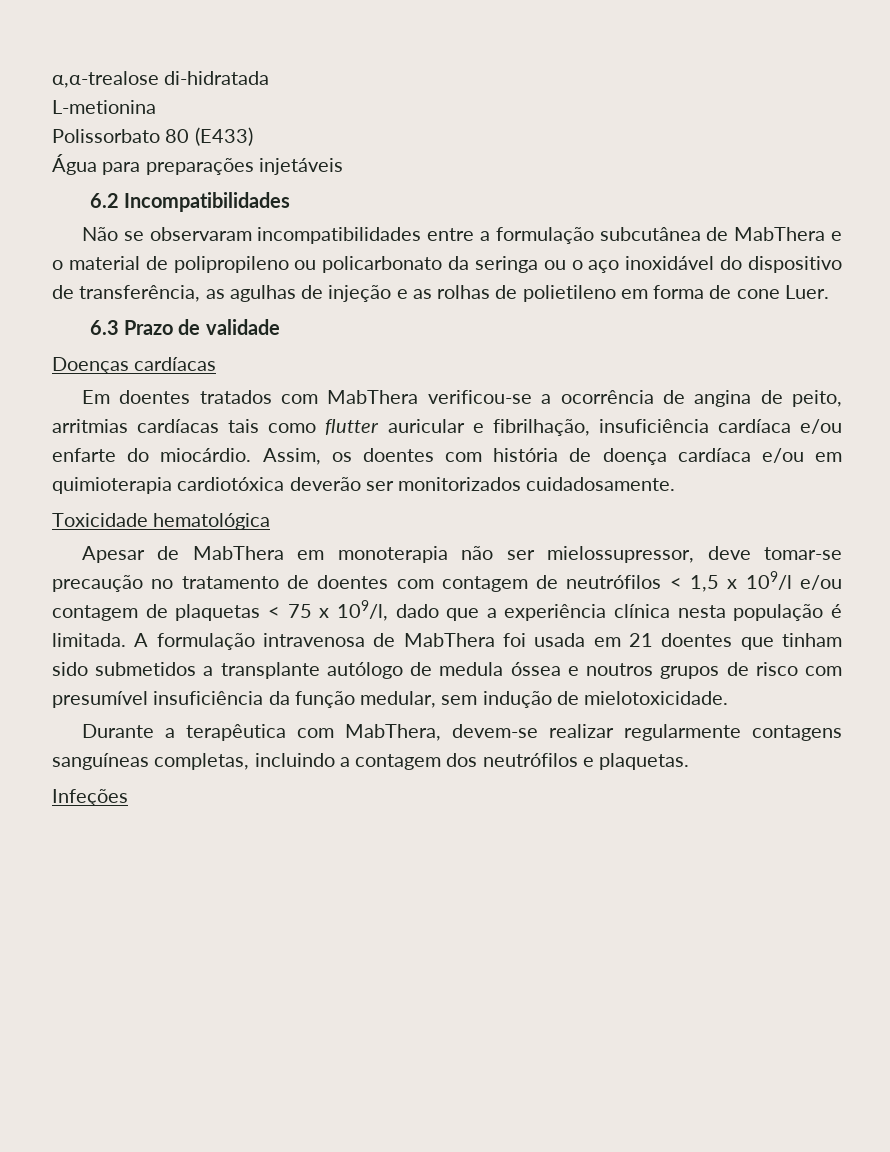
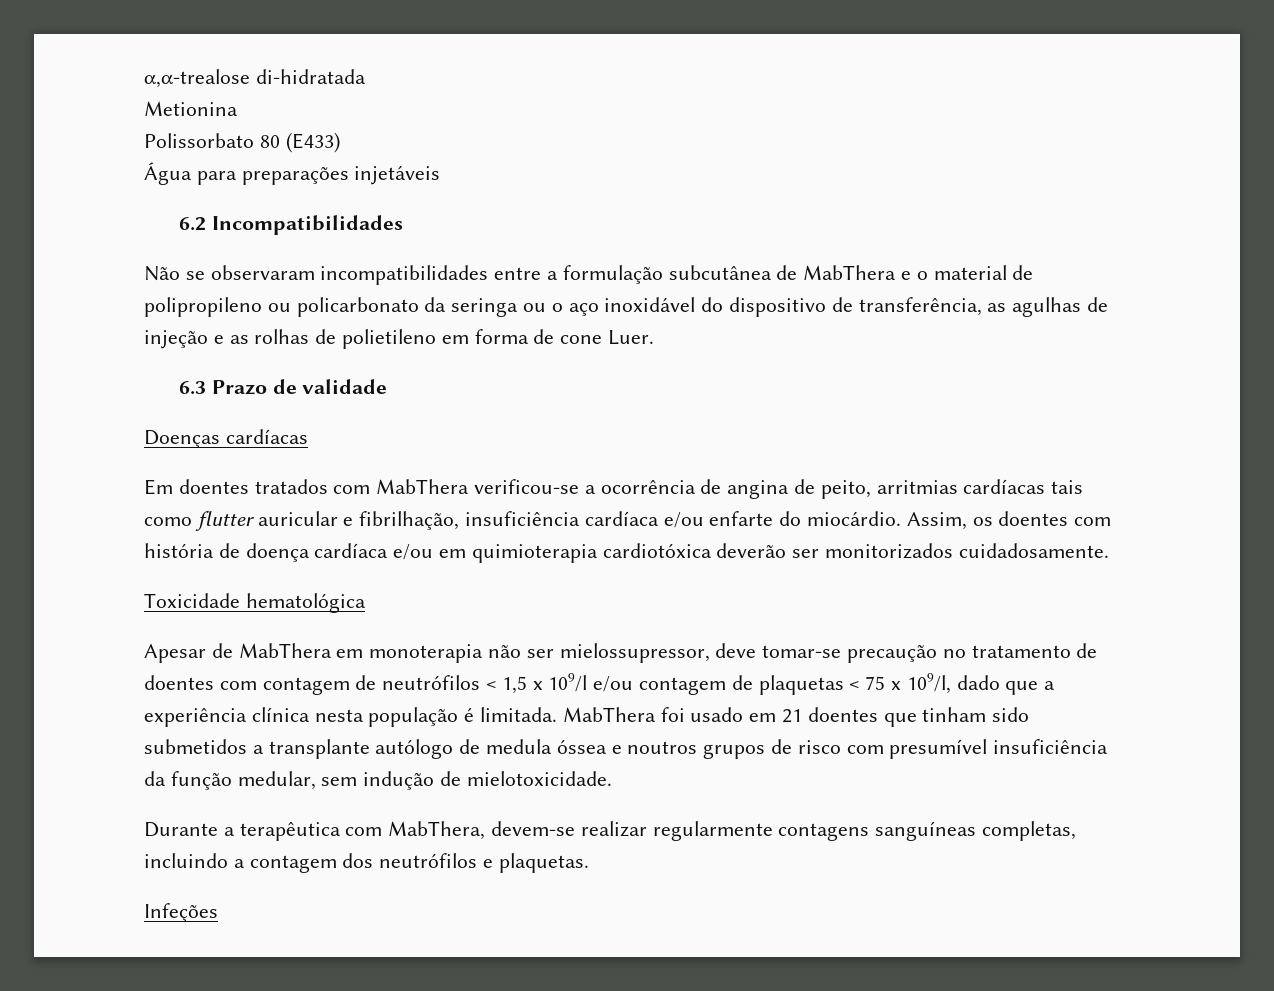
- L-metionina
+ Metionina
- A formulação intravenosa de MabThera foi usada em 21 doentes que tinham sido submetidos a transplante autólogo de medula óssea e noutros grupos de risco com presumível insuficiência da função medular, sem indução de mielotoxicidade.
+ MabThera foi usado em 21 doentes que tinham sido submetidos a transplante autólogo de medula óssea e noutros grupos de risco com presumível insuficiência da função medular, sem indução de mielotoxicidade.

